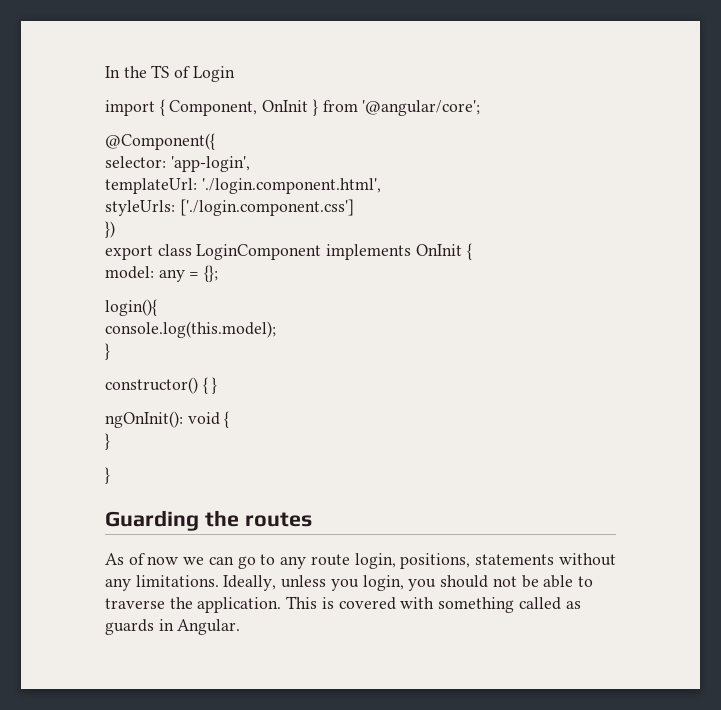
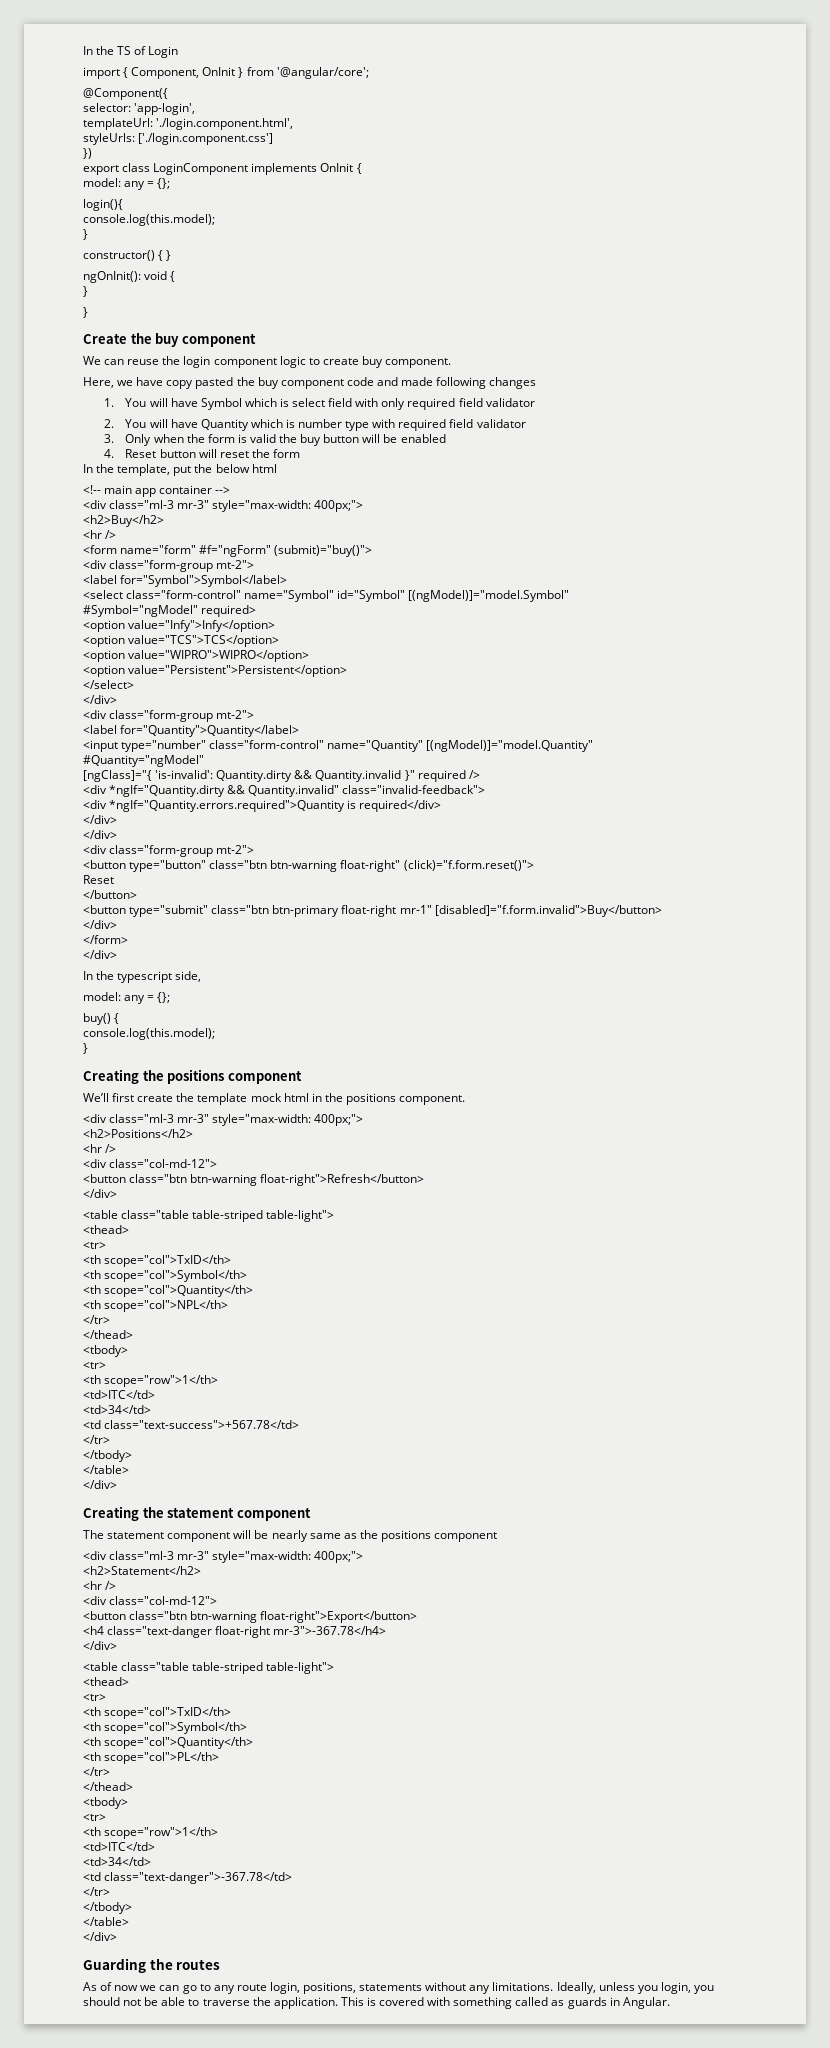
+ Create the buy component
+ We can reuse the login component logic to create buy component.
+ Here, we have copy pasted the buy component code and made following changes
+ 1. You will have Symbol which is select field with only required field validator
+ 2. You will have Quantity which is number type with required field validator
+ 3. Only when the form is valid the buy button will be enabled
+ 4. Reset button will reset the form
+ In the template, put the below html
+ <!-- main app container -->
+ <div class="ml-3 mr-3" style="max-width: 400px;">
+ <h2>Buy</h2>
+ <hr />
+ <form name="form" #f="ngForm" (submit)="buy()">
+ <div class="form-group mt-2">
+ <label for="Symbol">Symbol</label>
+ <select class="form-control" name="Symbol" id="Symbol" [(ngModel)]="model.Symbol"
+ #Symbol="ngModel" required>
+ <option value="Infy">Infy</option>
+ <option value="TCS">TCS</option>
+ <option value="WIPRO">WIPRO</option>
+ <option value="Persistent">Persistent</option>
+ </select>
+ </div>
+ <div class="form-group mt-2">
+ <label for="Quantity">Quantity</label>
+ <input type="number" class="form-control" name="Quantity" [(ngModel)]="model.Quantity"
+ #Quantity="ngModel"
+ [ngClass]="{ 'is-invalid': Quantity.dirty && Quantity.invalid }" required />
+ <div *ngIf="Quantity.dirty && Quantity.invalid" class="invalid-feedback">
+ <div *ngIf="Quantity.errors.required">Quantity is required</div>
+ </div>
+ </div>
+ <div class="form-group mt-2">
+ <button type="button" class="btn btn-warning float-right" (click)="f.form.reset()">
+ Reset
+ </button>
+ <button type="submit" class="btn btn-primary float-right mr-1" [disabled]="f.form.invalid">Buy</button>
+ </div>
+ </form>
+ </div>
+ In the typescript side,
+ model: any = {};
+ buy() {
+ console.log(this.model);
+ }
+ Creating the positions component
+ We’ll first create the template mock html in the positions component.
+ <div class="ml-3 mr-3" style="max-width: 400px;">
+ <h2>Positions</h2>
+ <hr />
+ <div class="col-md-12">
+ <button class="btn btn-warning float-right">Refresh</button>
+ </div>
+ <table class="table table-striped table-light">
+ <thead>
+ <tr>
+ <th scope="col">TxID</th>
+ <th scope="col">Symbol</th>
+ <th scope="col">Quantity</th>
+ <th scope="col">NPL</th>
+ </tr>
+ </thead>
+ <tbody>
+ <tr>
+ <th scope="row">1</th>
+ <td>ITC</td>
+ <td>34</td>
+ <td class="text-success">+567.78</td>
+ </tr>
+ </tbody>
+ </table>
+ </div>
+ Creating the statement component
+ The statement component will be nearly same as the positions component
+ <div class="ml-3 mr-3" style="max-width: 400px;">
+ <h2>Statement</h2>
+ <hr />
+ <div class="col-md-12">
+ <button class="btn btn-warning float-right">Export</button>
+ <h4 class="text-danger float-right mr-3">-367.78</h4>
+ </div>
+ <table class="table table-striped table-light">
+ <thead>
+ <tr>
+ <th scope="col">TxID</th>
+ <th scope="col">Symbol</th>
+ <th scope="col">Quantity</th>
+ <th scope="col">PL</th>
+ </tr>
+ </thead>
+ <tbody>
+ <tr>
+ <th scope="row">1</th>
+ <td>ITC</td>
+ <td>34</td>
+ <td class="text-danger">-367.78</td>
+ </tr>
+ </tbody>
+ </table>
+ </div>

